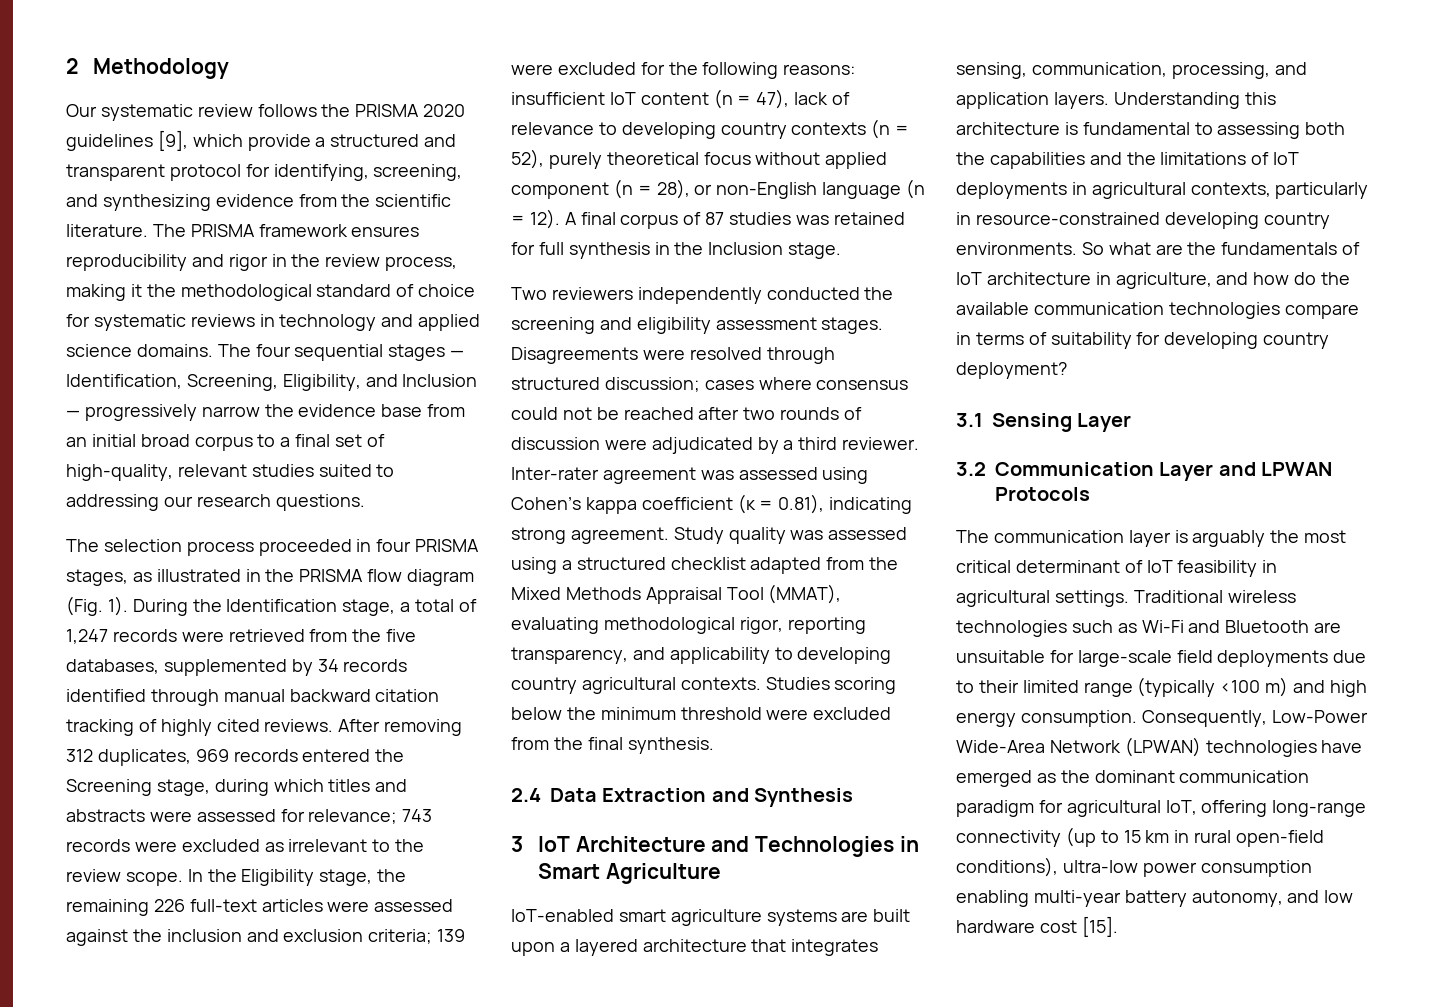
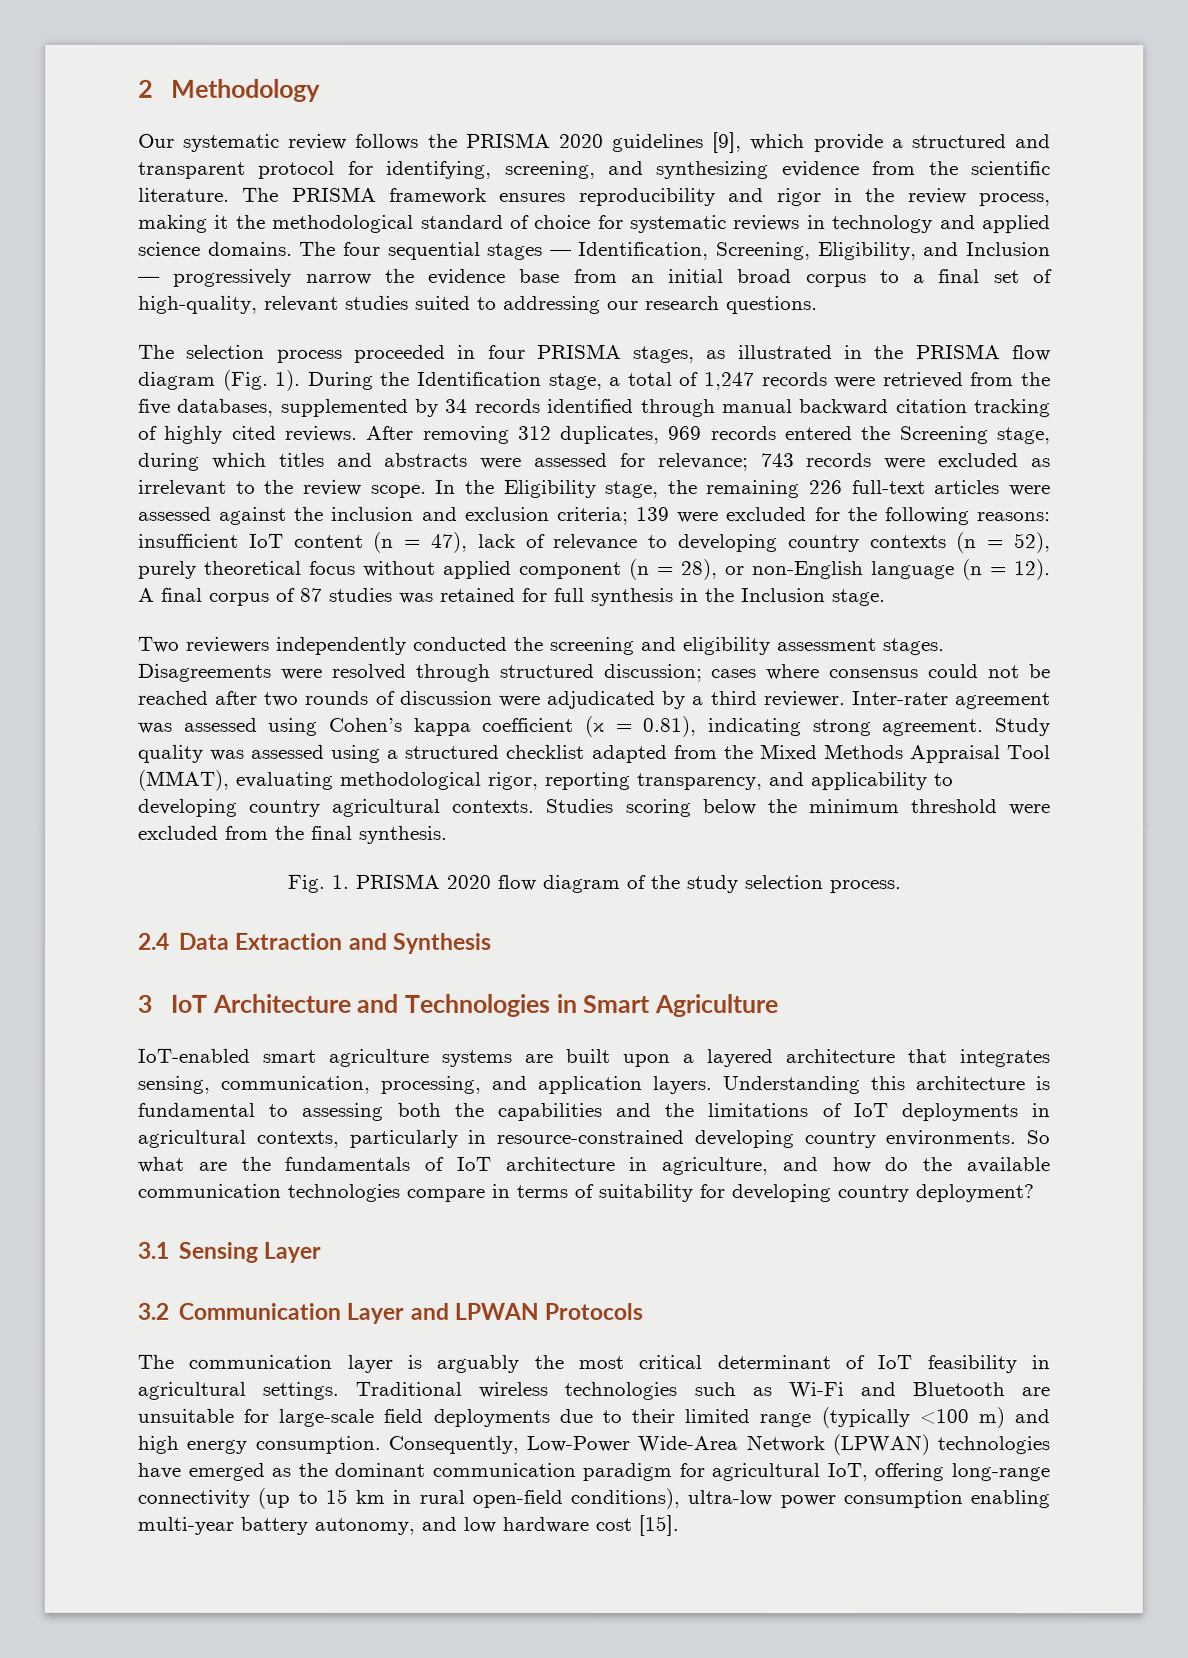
+ Fig. 1. PRISMA 2020 flow diagram of the study selection process.

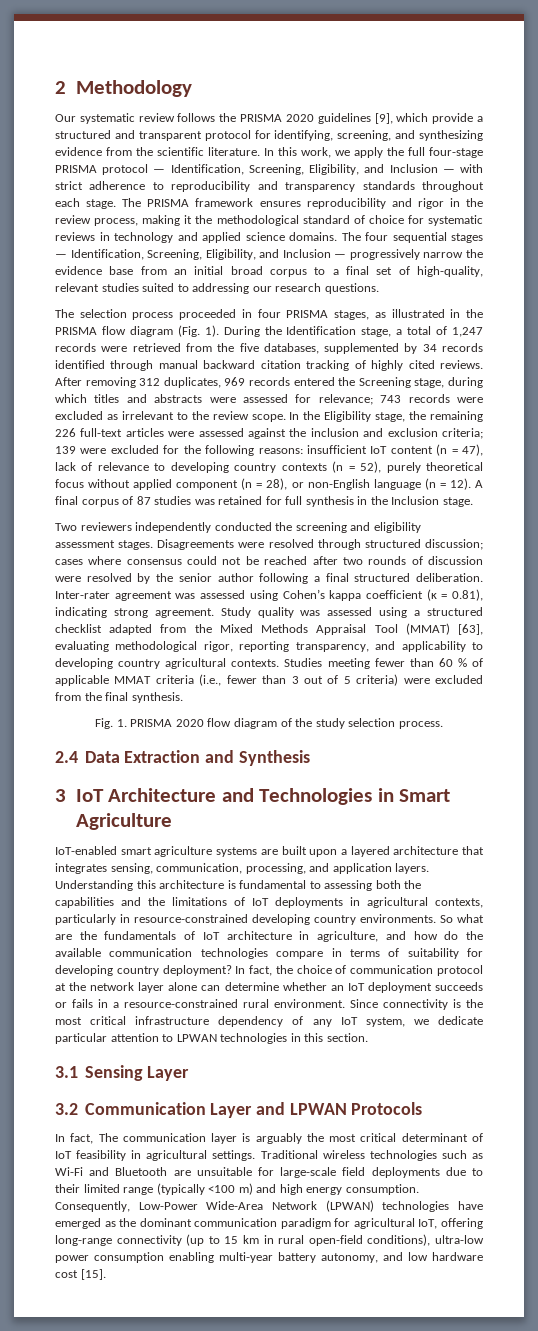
+ In this work, we apply the full four-stage PRISMA protocol — Identification, Screening, Eligibility, and Inclusion — with strict adherence to reproducibility and transparency standards throughout each stage.
- Disagreements were resolved through structured discussion; cases where consensus could not be reached after two rounds of discussion were adjudicated by a third reviewer.
+ Disagreements were resolved through structured discussion; cases where consensus could not be reached after two rounds of discussion were resolved by the senior author following a final structured deliberation.
- Study quality was assessed using a structured checklist adapted from the Mixed Methods Appraisal Tool (MMAT), evaluating methodological rigor, reporting transparency, and applicability to developing country agricultural contexts.
+ Study quality was assessed using a structured checklist adapted from the Mixed Methods Appraisal Tool (MMAT) [63], evaluating methodological rigor, reporting transparency, and applicability to developing country agricultural contexts.
- Studies scoring below the minimum threshold were excluded from the final synthesis.
+ Studies meeting fewer than 60 % of applicable MMAT criteria (i.e., fewer than 3 out of 5 criteria) were excluded from the final synthesis.
+ In fact, the choice of communication protocol at the network layer alone can determine whether an IoT deployment succeeds or fails in a resource-constrained rural environment. Since connectivity is the most critical infrastructure dependency of any IoT system, we dedicate particular attention to LPWAN technologies in this section.
- The communication layer is arguably the most critical determinant of IoT feasibility in agricultural settings.
+ In fact, The communication layer is arguably the most critical determinant of IoT feasibility in agricultural settings.

